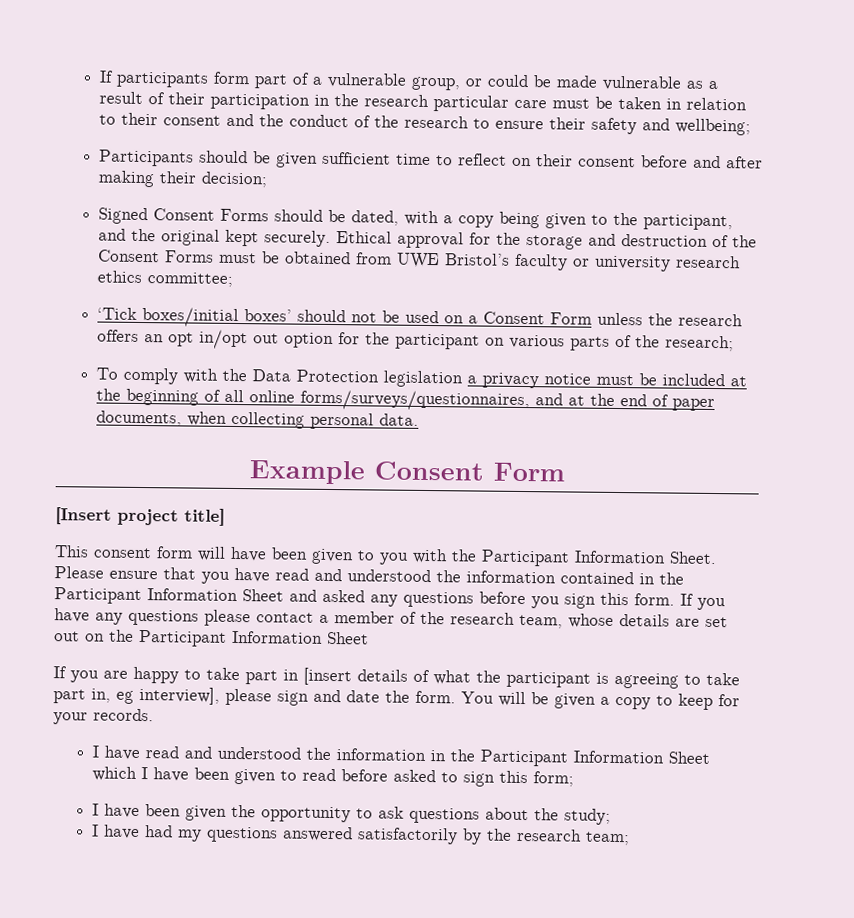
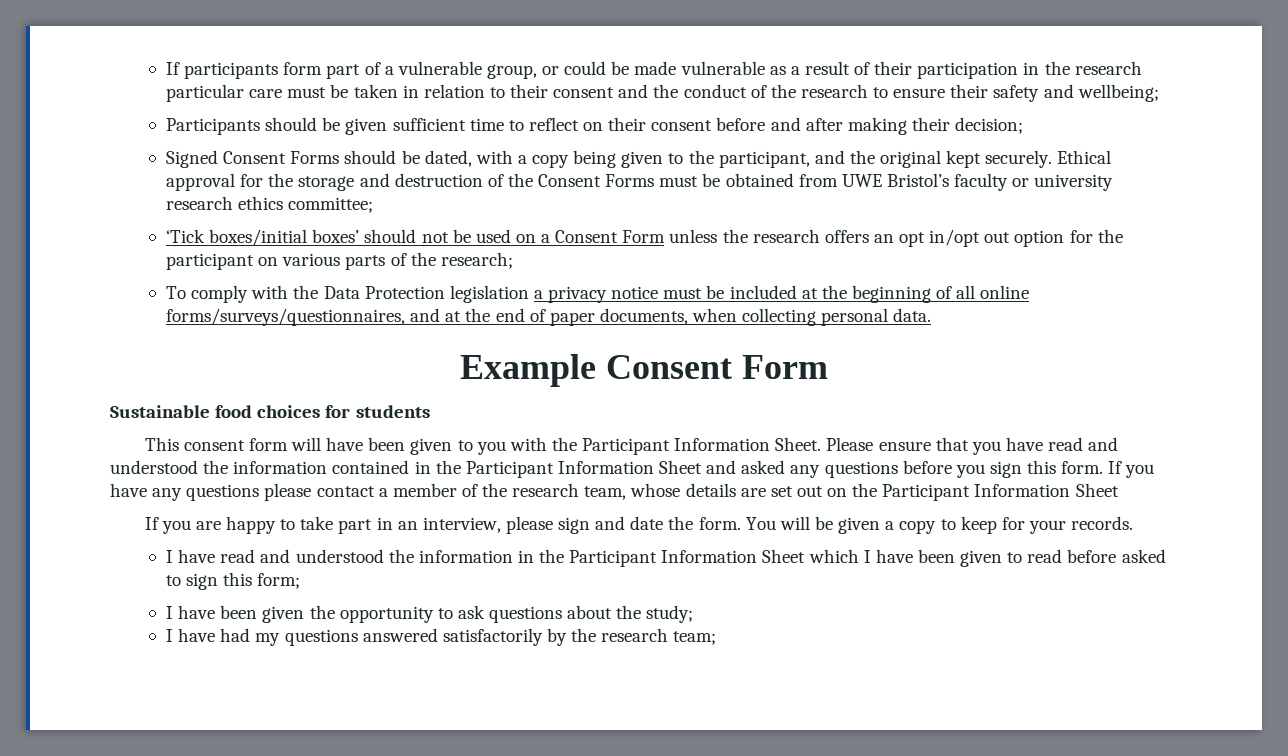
- [Insert project title]
+ Sustainable food choices for students
- If you are happy to take part in [insert details of what the participant is agreeing to take part in, eg interview], please sign and date the form.
+ If you are happy to take part in an interview, please sign and date the form.

